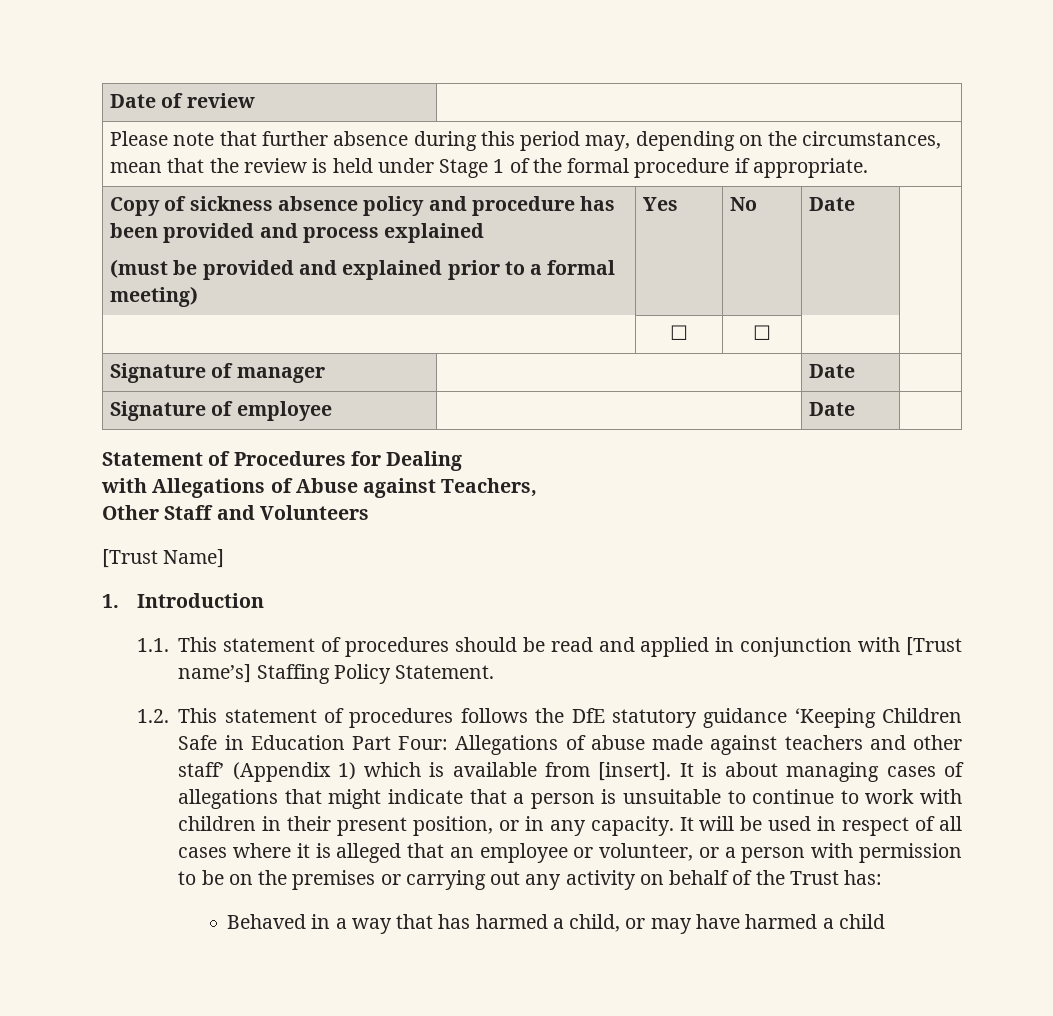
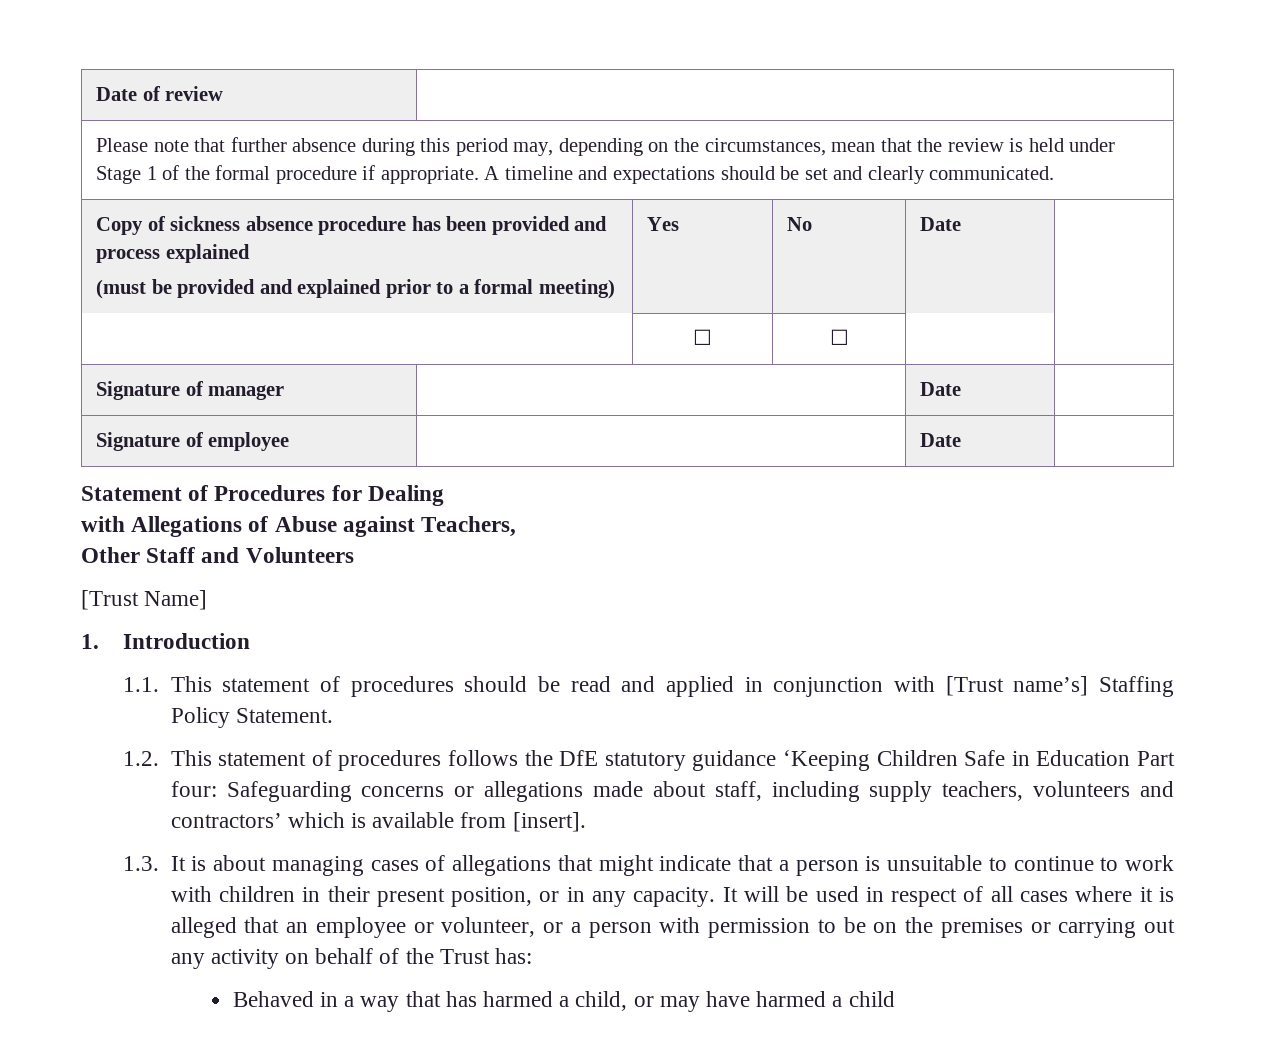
- Please note that further absence during this period may, depending on the circumstances, mean that the review is held under Stage 1 of the formal procedure if appropriate.
+ Please note that further absence during this period may, depending on the circumstances, mean that the review is held under Stage 1 of the formal procedure if appropriate. A timeline and expectations should be set and clearly communicated.
- Copy of sickness absence policy and procedure has been provided and process explained
+ Copy of sickness absence procedure has been provided and process explained
- 1.2. This statement of procedures follows the DfE statutory guidance ‘Keeping Children Safe in Education Part Four: Allegations of abuse made against teachers and other staff’ (Appendix 1) which is available from [insert]. It is about managing cases of allegations that might indicate that a person is unsuitable to continue to work with children in their present position, or in any capacity.
+ 1.2. This statement of procedures follows the DfE statutory guidance ‘Keeping Children Safe in Education Part four: Safeguarding concerns or allegations made about staff, including supply teachers, volunteers and contractors’ which is available from [insert].
+ 1.3. It is about managing cases of allegations that might indicate that a person is unsuitable to continue to work with children in their present position, or in any capacity.

